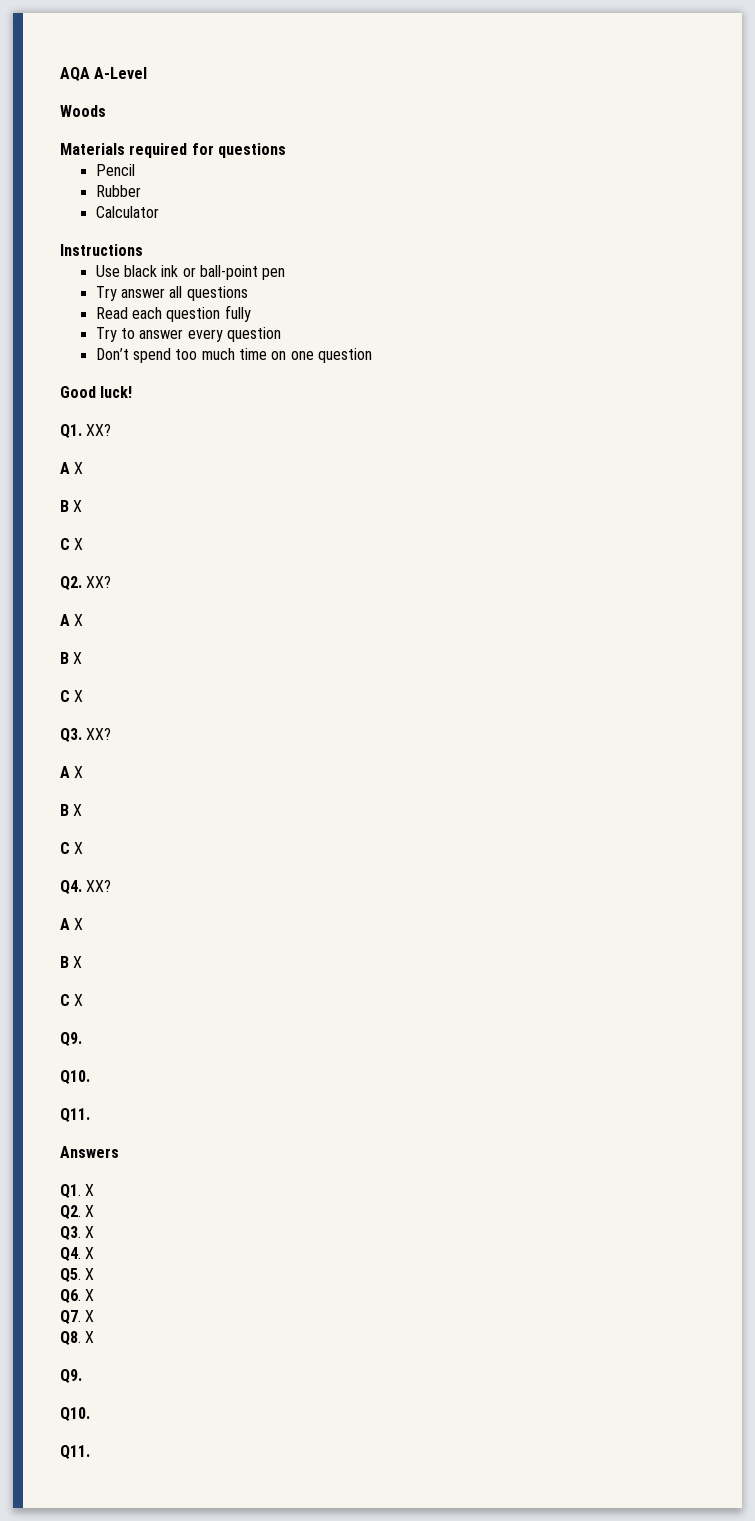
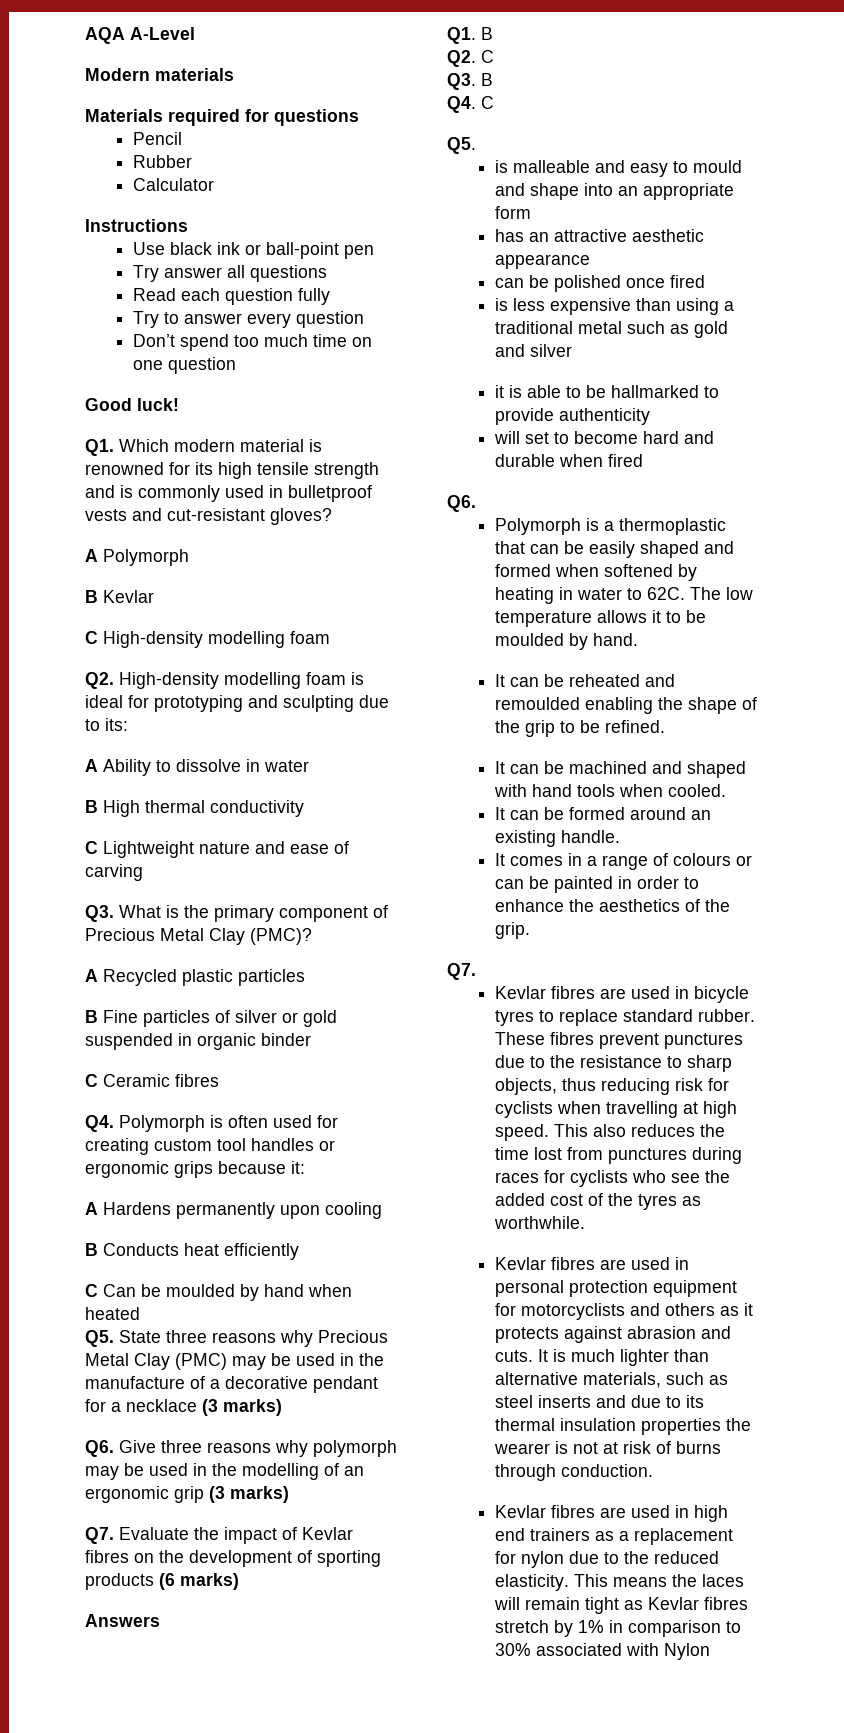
- Woods
+ Modern materials
- Q1. XX?
- A X
- B X
- C X
- Q2. XX?
- A X
- B X
- C X
- Q3. XX?
- A X
- B X
- C X
- Q4. XX?
- A X
- B X
- C X
- Q9.
- Q10.
- Q11.
+ Q1. Which modern material is renowned for its high tensile strength and is commonly used in bulletproof vests and cut-resistant gloves?
+ A Polymorph
+ B Kevlar
+ C High-density modelling foam
+ Q2. High-density modelling foam is ideal for prototyping and sculpting due to its:
+ A Ability to dissolve in water
+ B High thermal conductivity
+ C Lightweight nature and ease of carving
+ Q3. What is the primary component of Precious Metal Clay (PMC)?
+ A Recycled plastic particles
+ B Fine particles of silver or gold suspended in organic binder
+ C Ceramic fibres
+ Q4. Polymorph is often used for creating custom tool handles or ergonomic grips because it:
+ A Hardens permanently upon cooling
+ B Conducts heat efficiently
+ C Can be moulded by hand when heated
+ Q5. State three reasons why Precious Metal Clay (PMC) may be used in the manufacture of a decorative pendant for a necklace (3 marks)
+ Q6. Give three reasons why polymorph may be used in the modelling of an ergonomic grip (3 marks)
+ Q7. Evaluate the impact of Kevlar fibres on the development of sporting products (6 marks)
- Q1. X
- Q2. X
- Q3. X
- Q4. X
- Q5. X
- Q6. X
- Q7. X
- Q8. X
- Q9.
- Q10.
- Q11.
+ Q1. B
+ Q2. C
+ Q3. B
+ Q4. C
+ Q5.
+ is malleable and easy to mould and shape into an appropriate form
+ has an attractive aesthetic appearance
+ can be polished once fired
+ is less expensive than using a traditional metal such as gold and silver
+ it is able to be hallmarked to provide authenticity
+ will set to become hard and durable when fired
+ Q6.
+ Polymorph is a thermoplastic that can be easily shaped and formed when softened by heating in water to 62C. The low temperature allows it to be moulded by hand.
+ It can be reheated and remoulded enabling the shape of the grip to be refined.
+ It can be machined and shaped with hand tools when cooled.
+ It can be formed around an existing handle.
+ It comes in a range of colours or can be painted in order to enhance the aesthetics of the grip.
+ Q7.
+ Kevlar fibres are used in bicycle tyres to replace standard rubber. These fibres prevent punctures due to the resistance to sharp objects, thus reducing risk for cyclists when travelling at high speed. This also reduces the time lost from punctures during races for cyclists who see the added cost of the tyres as worthwhile.
+ Kevlar fibres are used in personal protection equipment for motorcyclists and others as it protects against abrasion and cuts. It is much lighter than alternative materials, such as steel inserts and due to its thermal insulation properties the wearer is not at risk of burns through conduction.
+ Kevlar fibres are used in high end trainers as a replacement for nylon due to the reduced elasticity. This means the laces will remain tight as Kevlar fibres stretch by 1% in comparison to 30% associated with Nylon

